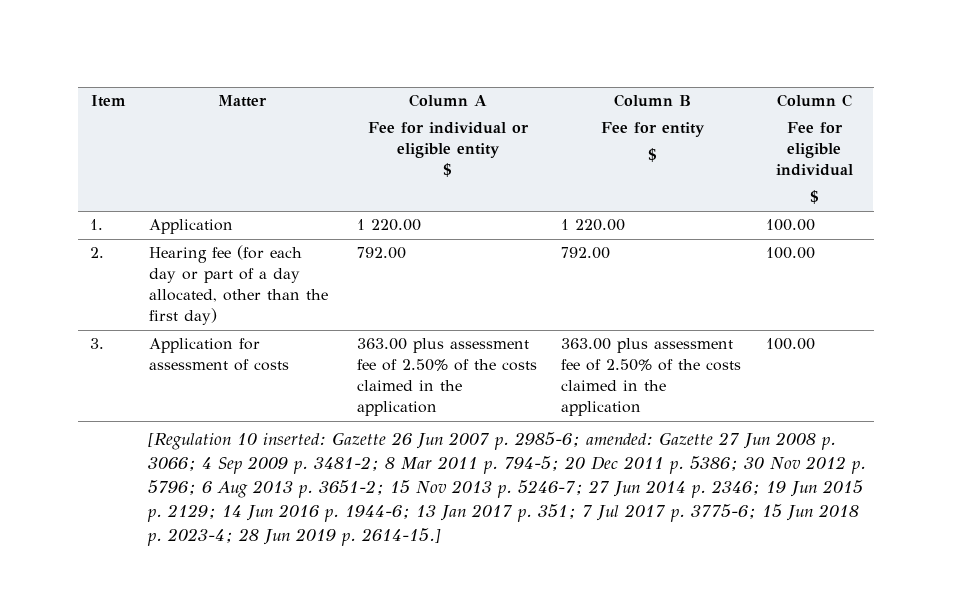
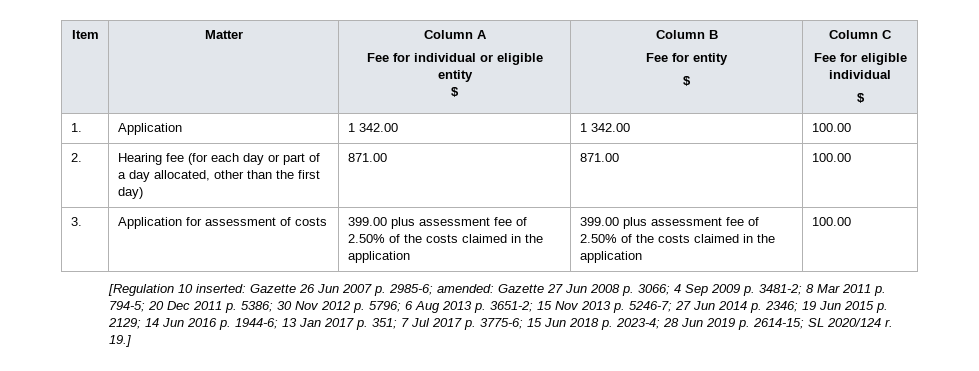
- 1. | Application | 1 220.00 | 1 220.00 | 100.00
+ 1. | Application | 1 342.00 | 1 342.00 | 100.00
- 2. | Hearing fee (for each day or part of a day allocated, other than the first day) | 792.00 | 792.00 | 100.00
+ 2. | Hearing fee (for each day or part of a day allocated, other than the first day) | 871.00 | 871.00 | 100.00
- 3. | Application for assessment of costs | 363.00 plus assessment fee of 2.50% of the costs claimed in the application | 363.00 plus assessment fee of 2.50% of the costs claimed in the application | 100.00
+ 3. | Application for assessment of costs | 399.00 plus assessment fee of 2.50% of the costs claimed in the application | 399.00 plus assessment fee of 2.50% of the costs claimed in the application | 100.00
- 28 Jun 2019 p. 2614-15.]
+ 28 Jun 2019 p. 2614-15; SL 2020/124 r. 19.]

